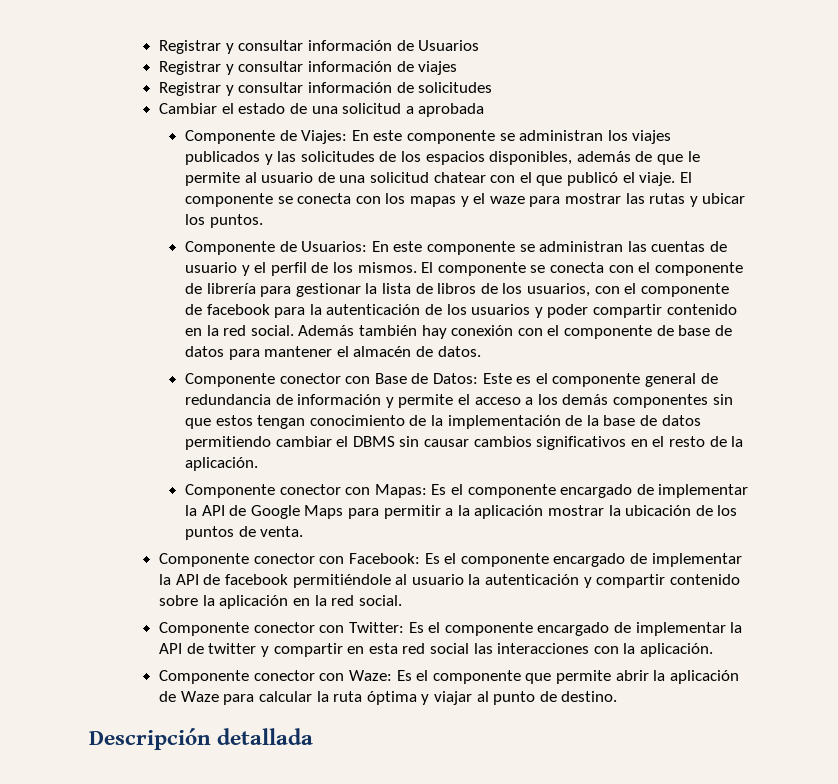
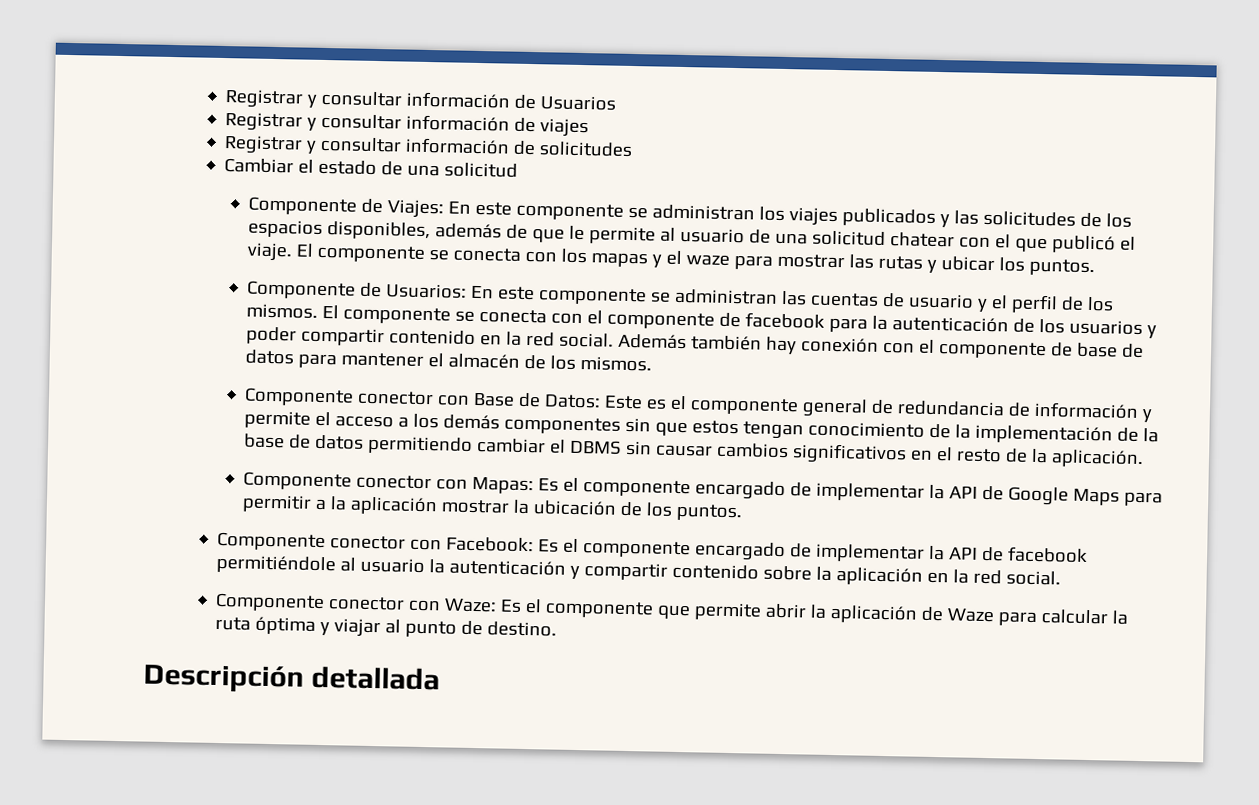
- Cambiar el estado de una solicitud a aprobada
+ Cambiar el estado de una solicitud
- El componente se conecta con el componente de librería para gestionar la lista de libros de los usuarios, con el componente de facebook para la autenticación de los usuarios y poder compartir contenido en la red social.
+ El componente se conecta con el componente de facebook para la autenticación de los usuarios y poder compartir contenido en la red social.
- Además también hay conexión con el componente de base de datos para mantener el almacén de datos.
+ Además también hay conexión con el componente de base de datos para mantener el almacén de los mismos.
- Componente conector con Mapas: Es el componente encargado de implementar la API de Google Maps para permitir a la aplicación mostrar la ubicación de los puntos de venta.
+ Componente conector con Mapas: Es el componente encargado de implementar la API de Google Maps para permitir a la aplicación mostrar la ubicación de los puntos.
- Componente conector con Twitter: Es el componente encargado de implementar la API de twitter y compartir en esta red social las interacciones con la aplicación.

